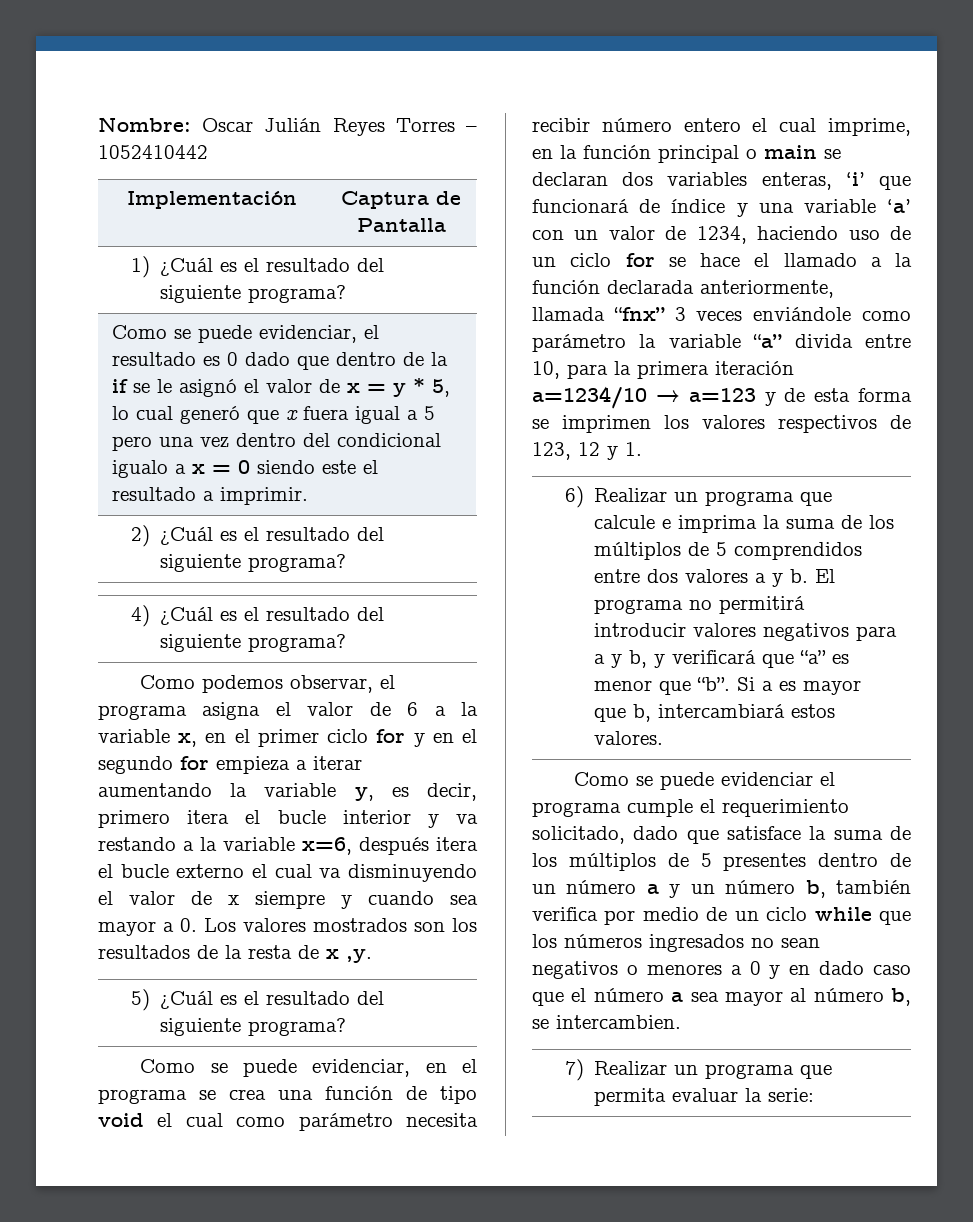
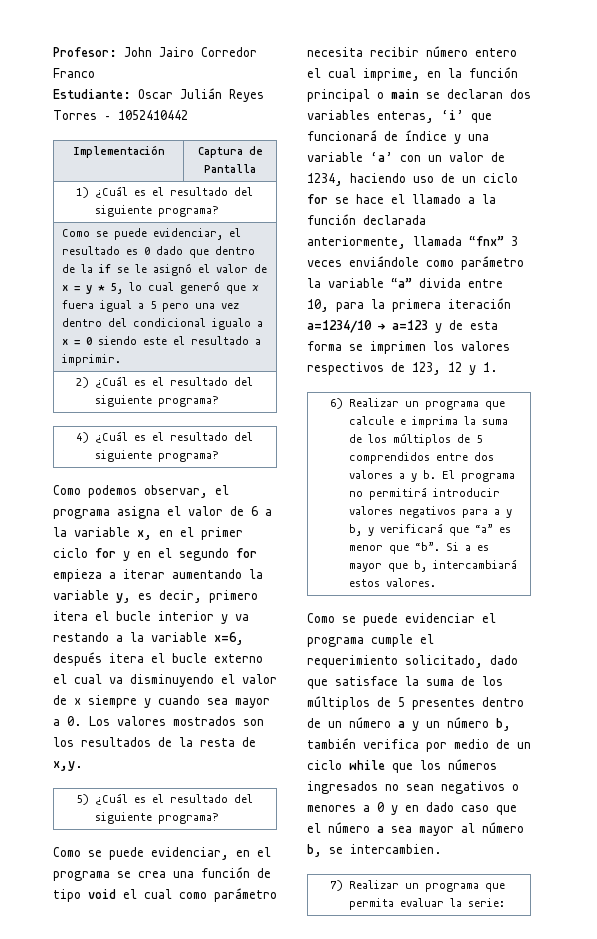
- Nombre: Oscar Julián Reyes Torres – 1052410442
+ Profesor: John Jairo Corredor Franco
+ Estudiante: Oscar Julián Reyes Torres – 1052410442
- Como podemos observar, el programa asigna el valor de 6 a la variable x, en el primer ciclo for y en el segundo for empieza a iterar aumentando la variable y, es decir, primero itera el bucle interior y va restando a la variable x=6, después itera el bucle externo el cual va disminuyendo el valor de x siempre y cuando sea mayor a 0. Los valores mostrados son los resultados de la resta de x ,y.
+ Como podemos observar, el programa asigna el valor de 6 a la variable x, en el primer ciclo for y en el segundo for empieza a iterar aumentando la variable y, es decir, primero itera el bucle interior y va restando a la variable x=6, después itera el bucle externo el cual va disminuyendo el valor de x siempre y cuando sea mayor a 0. Los valores mostrados son los resultados de la resta de x,y.

